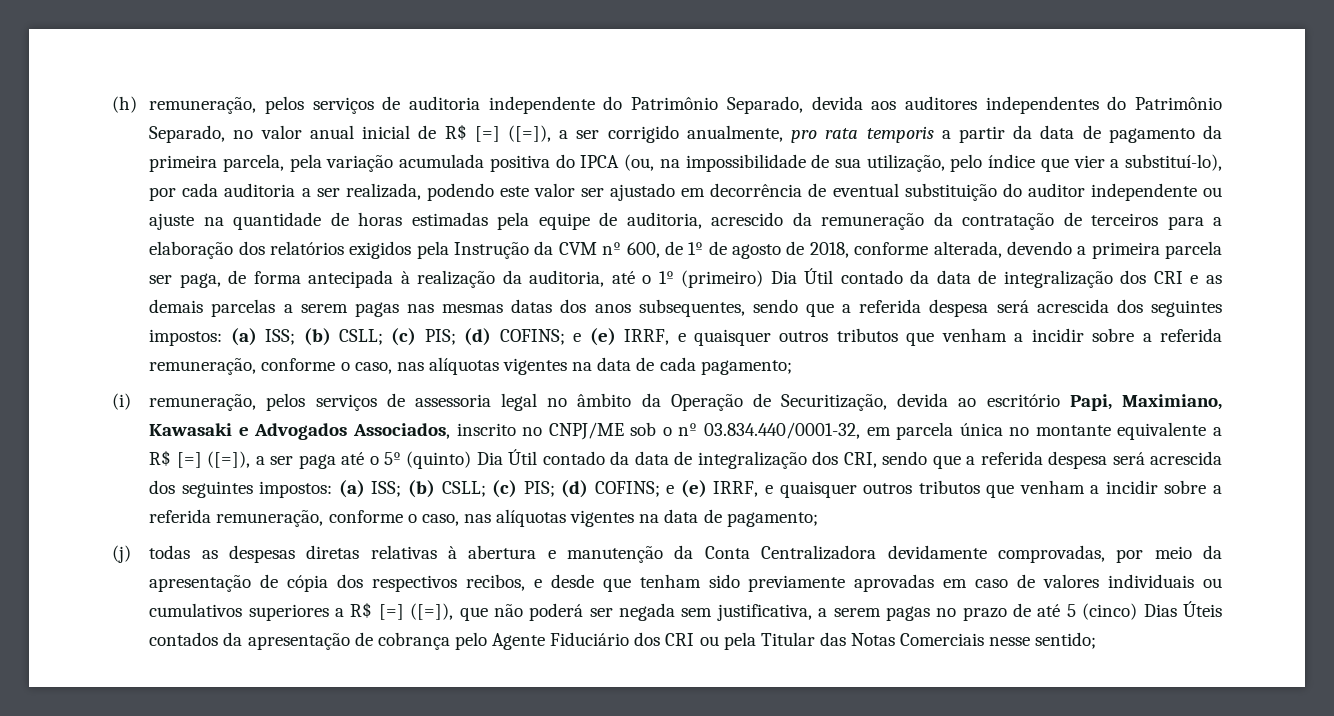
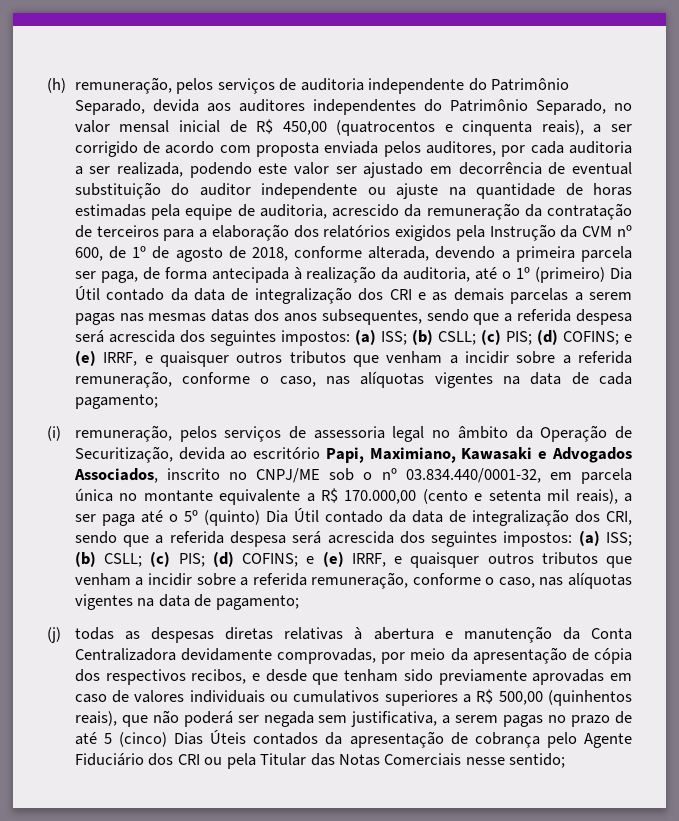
- (h) remuneração, pelos serviços de auditoria independente do Patrimônio Separado, devida aos auditores independentes do Patrimônio Separado, no valor anual inicial de R$ [=] ([=]), a ser corrigido anualmente, pro rata temporis a partir da data de pagamento da primeira parcela, pela variação acumulada positiva do IPCA (ou, na impossibilidade de sua utilização, pelo índice que vier a substituí-lo), por cada auditoria a ser realizada, podendo este valor ser ajustado em decorrência de eventual substituição do auditor independente ou ajuste na quantidade de horas estimadas pela equipe de auditoria, acrescido da remuneração da contratação de terceiros para a elaboração dos relatórios exigidos pela Instrução da CVM nº 600, de 1º de agosto de 2018, conforme alterada, devendo a primeira parcela ser paga, de forma antecipada à realização da auditoria, até o 1º (primeiro) Dia Útil contado da data de integralização dos CRI e as demais parcelas a serem pagas nas mesmas datas dos anos subsequentes, sendo que a referida despesa será acrescida dos seguintes impostos:
+ (h) remuneração, pelos serviços de auditoria independente do Patrimônio Separado, devida aos auditores independentes do Patrimônio Separado, no valor mensal inicial de R$ 450,00 (quatrocentos e cinquenta reais), a ser corrigido de acordo com proposta enviada pelos auditores, por cada auditoria a ser realizada, podendo este valor ser ajustado em decorrência de eventual substituição do auditor independente ou ajuste na quantidade de horas estimadas pela equipe de auditoria, acrescido da remuneração da contratação de terceiros para a elaboração dos relatórios exigidos pela Instrução da CVM nº 600, de 1º de agosto de 2018, conforme alterada, devendo a primeira parcela ser paga, de forma antecipada à realização da auditoria, até o 1º (primeiro) Dia Útil contado da data de integralização dos CRI e as demais parcelas a serem pagas nas mesmas datas dos anos subsequentes, sendo que a referida despesa será acrescida dos seguintes impostos:
- (i) remuneração, pelos serviços de assessoria legal no âmbito da Operação de Securitização, devida ao escritório Papi, Maximiano, Kawasaki e Advogados Associados, inscrito no CNPJ/ME sob o nº 03.834.440/0001-32, em parcela única no montante equivalente a R$ [=] ([=]), a ser paga até o 5º (quinto) Dia Útil contado da data de integralização dos CRI, sendo que a referida despesa será acrescida dos seguintes impostos:
+ (i) remuneração, pelos serviços de assessoria legal no âmbito da Operação de Securitização, devida ao escritório Papi, Maximiano, Kawasaki e Advogados Associados, inscrito no CNPJ/ME sob o nº 03.834.440/0001-32, em parcela única no montante equivalente a R$ 170.000,00 (cento e setenta mil reais), a ser paga até o 5º (quinto) Dia Útil contado da data de integralização dos CRI, sendo que a referida despesa será acrescida dos seguintes impostos:
- (j) todas as despesas diretas relativas à abertura e manutenção da Conta Centralizadora devidamente comprovadas, por meio da apresentação de cópia dos respectivos recibos, e desde que tenham sido previamente aprovadas em caso de valores individuais ou cumulativos superiores a R$ [=] ([=]), que não poderá ser negada sem justificativa, a serem pagas no prazo de até 5 (cinco) Dias Úteis contados da apresentação de cobrança pelo Agente Fiduciário dos CRI ou pela Titular das Notas Comerciais nesse sentido;
+ (j) todas as despesas diretas relativas à abertura e manutenção da Conta Centralizadora devidamente comprovadas, por meio da apresentação de cópia dos respectivos recibos, e desde que tenham sido previamente aprovadas em caso de valores individuais ou cumulativos superiores a R$ 500,00 (quinhentos reais), que não poderá ser negada sem justificativa, a serem pagas no prazo de até 5 (cinco) Dias Úteis contados da apresentação de cobrança pelo Agente Fiduciário dos CRI ou pela Titular das Notas Comerciais nesse sentido;

